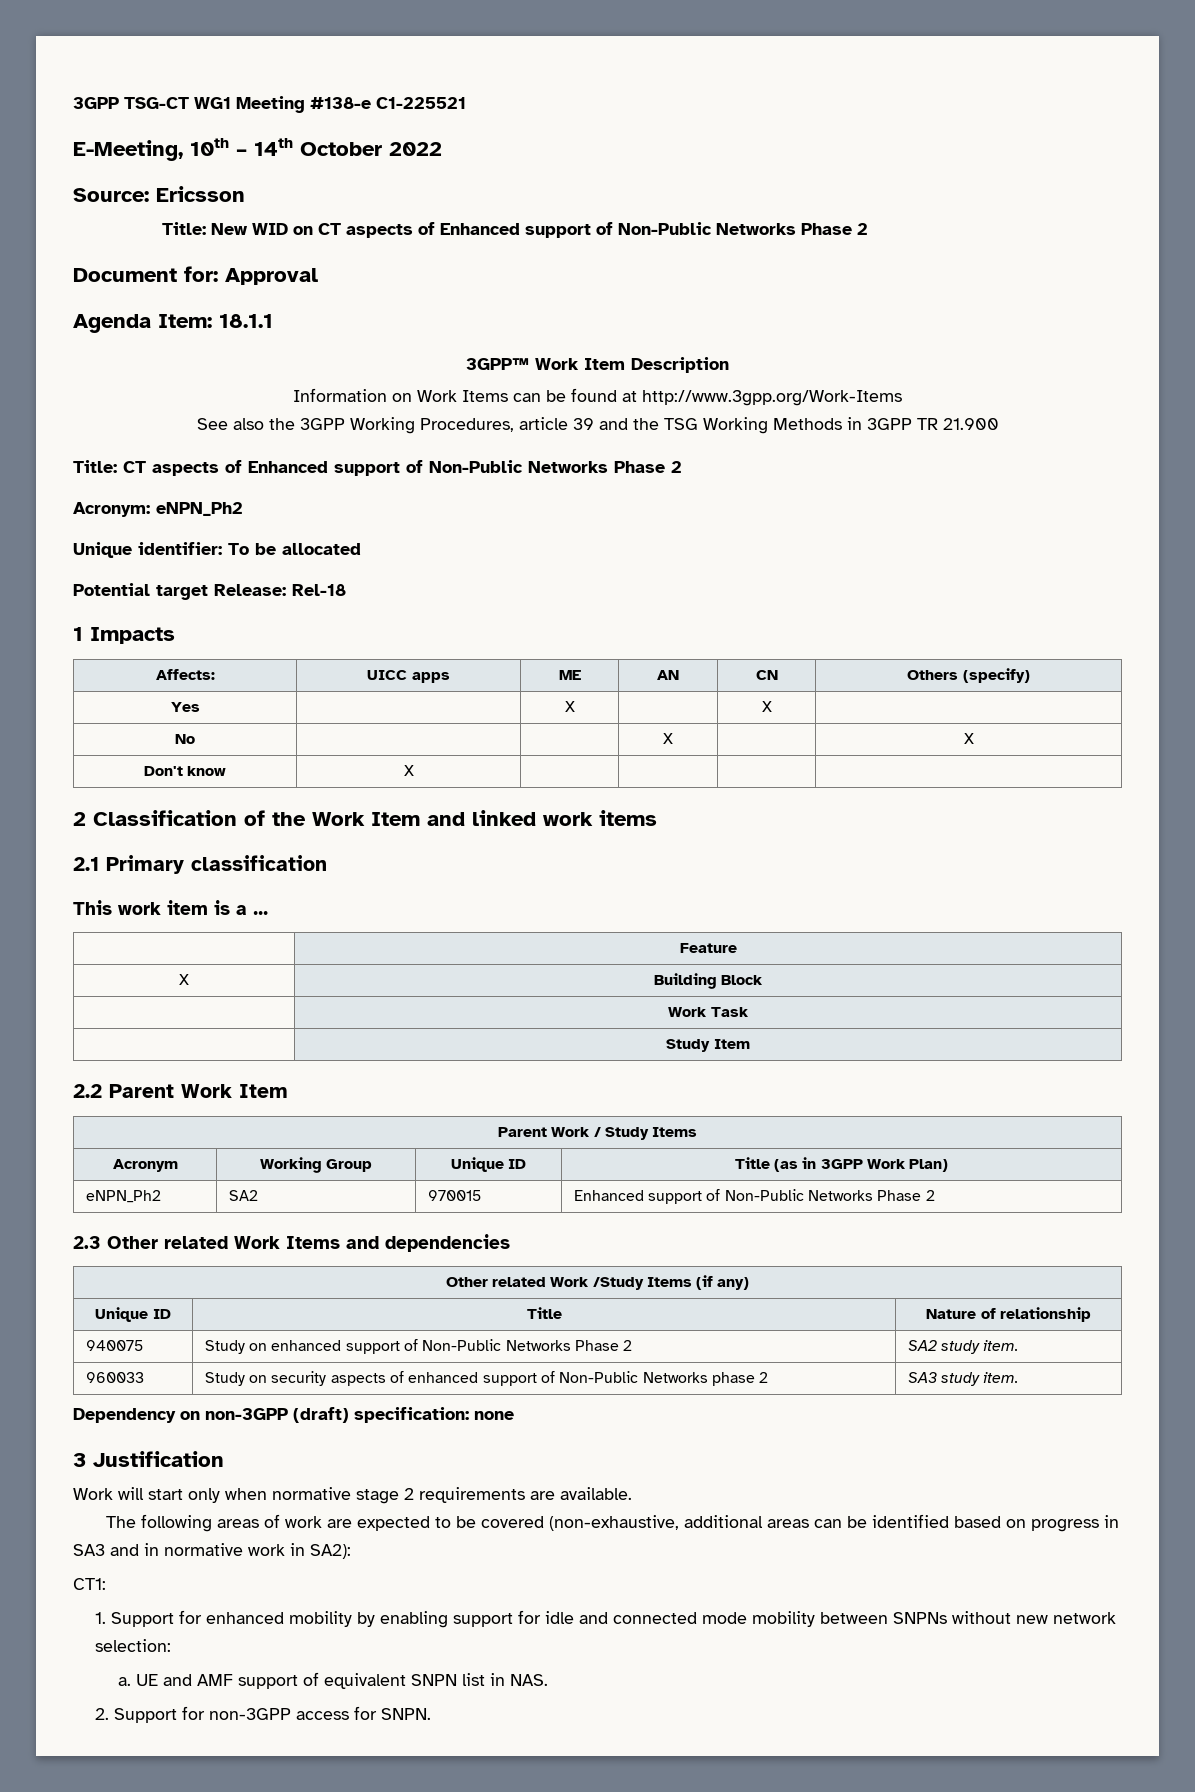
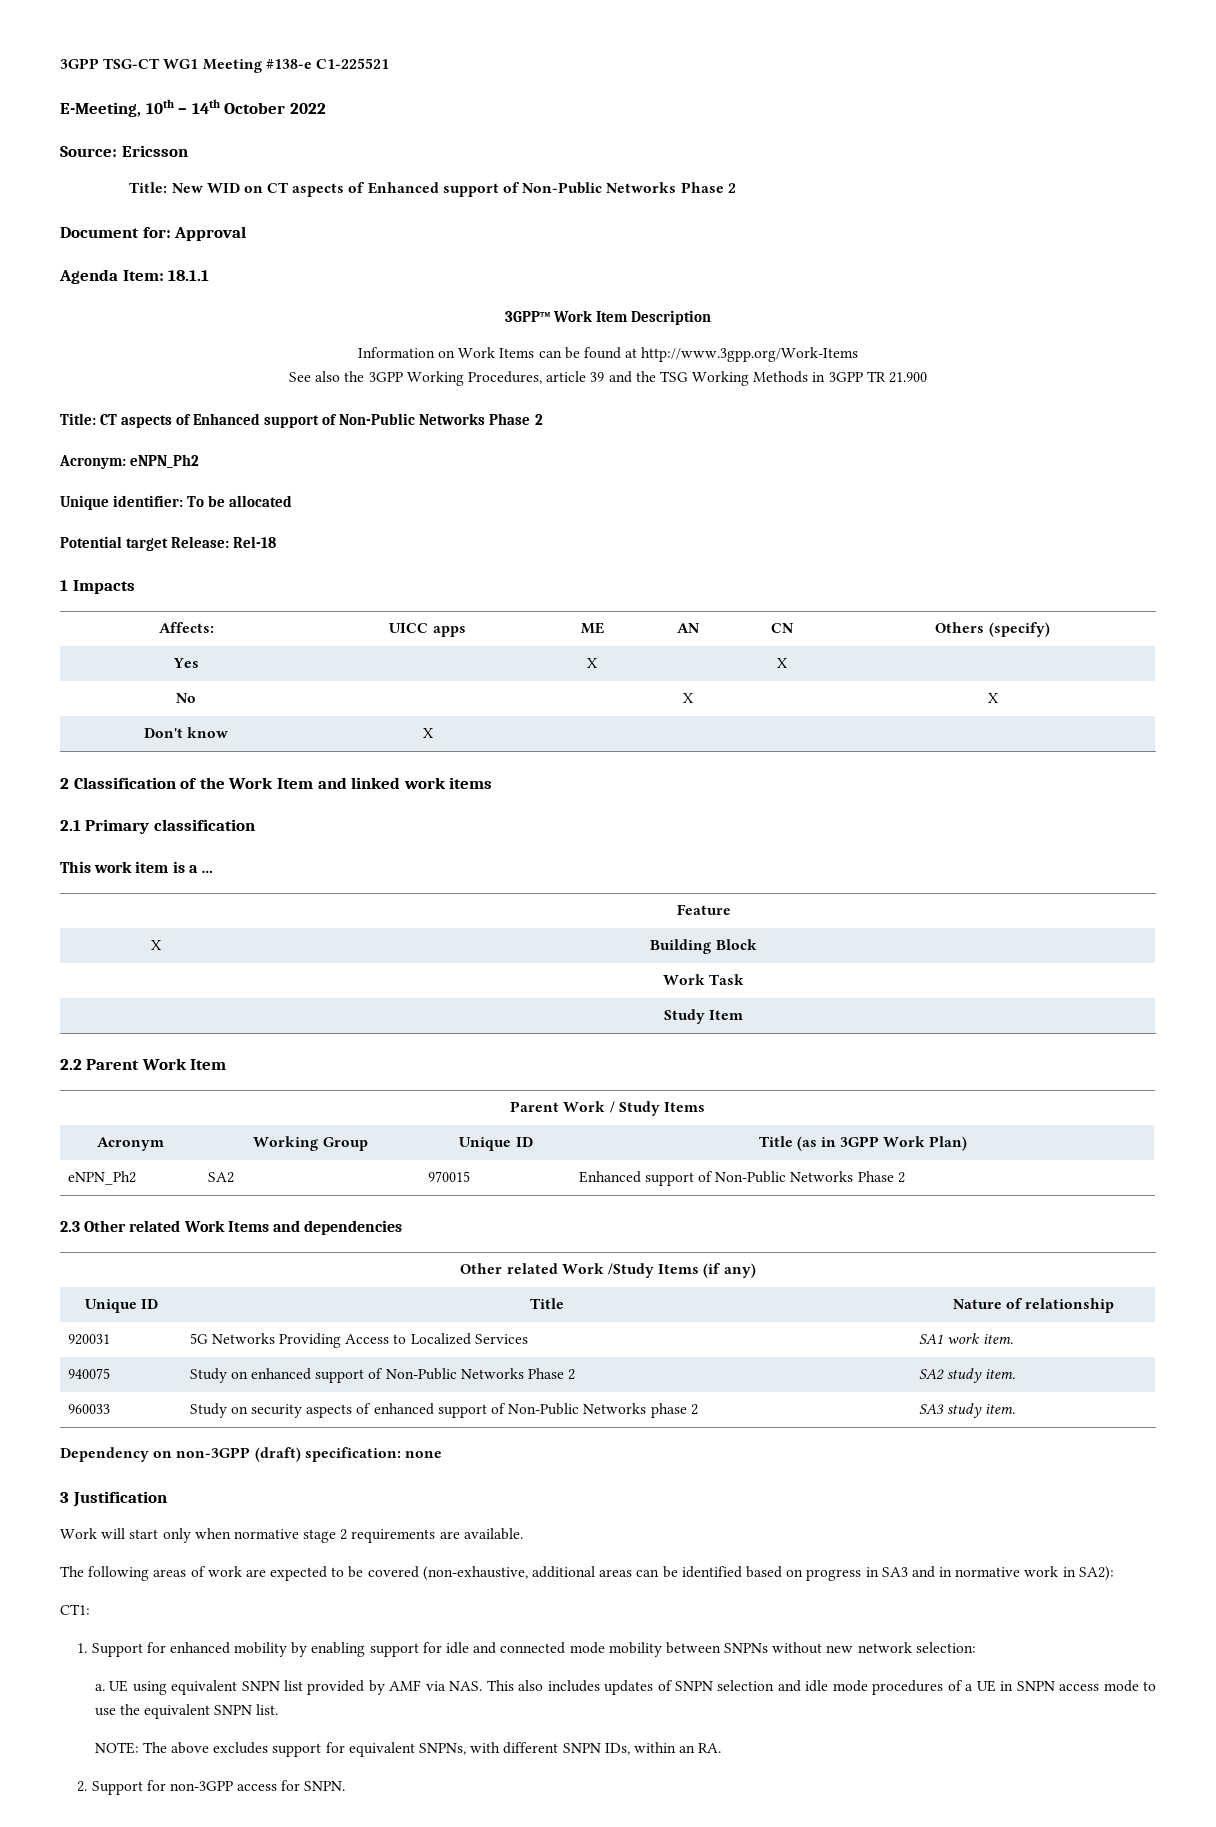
+ 920031 | 5G Networks Providing Access to Localized Services | SA1 work item.
- UE and AMF support of equivalent SNPN list in NAS.
+ UE using equivalent SNPN list provided by AMF via NAS. This also includes updates of SNPN selection and idle mode procedures of a UE in SNPN access mode to use the equivalent SNPN list.
+ NOTE: The above excludes support for equivalent SNPNs, with different SNPN IDs, within an RA.

